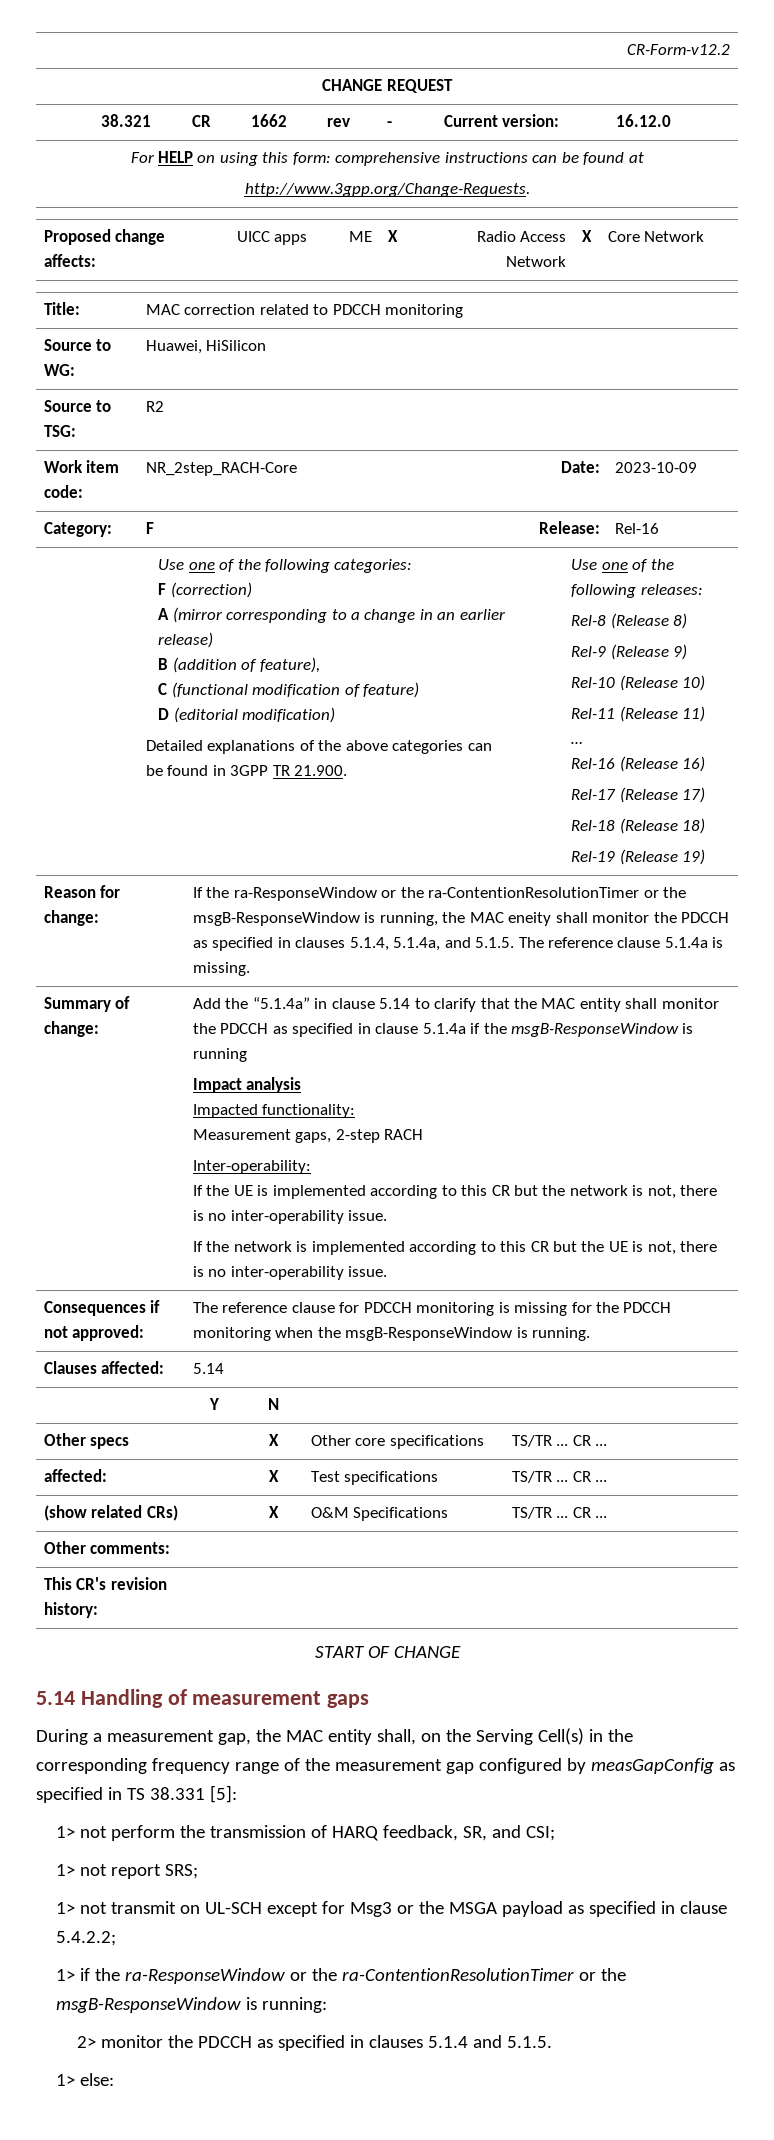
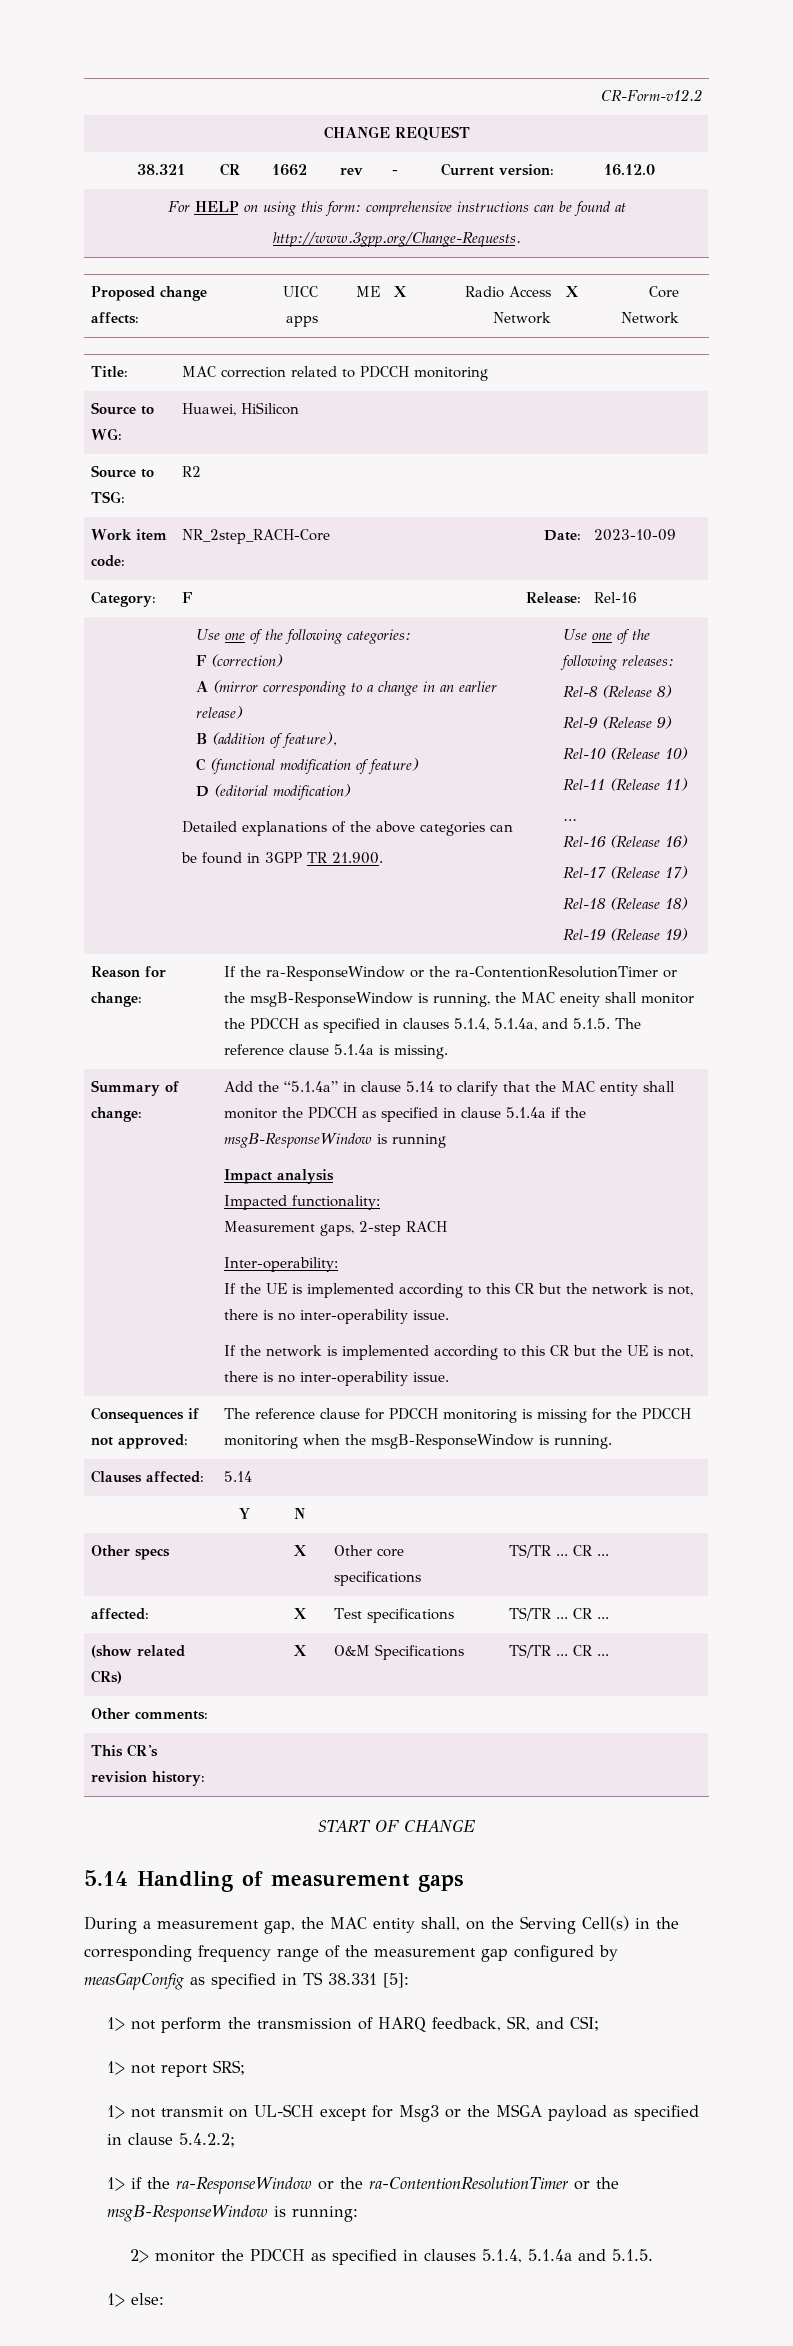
- 2> monitor the PDCCH as specified in clauses 5.1.4 and 5.1.5.
+ 2> monitor the PDCCH as specified in clauses 5.1.4, 5.1.4a and 5.1.5.

